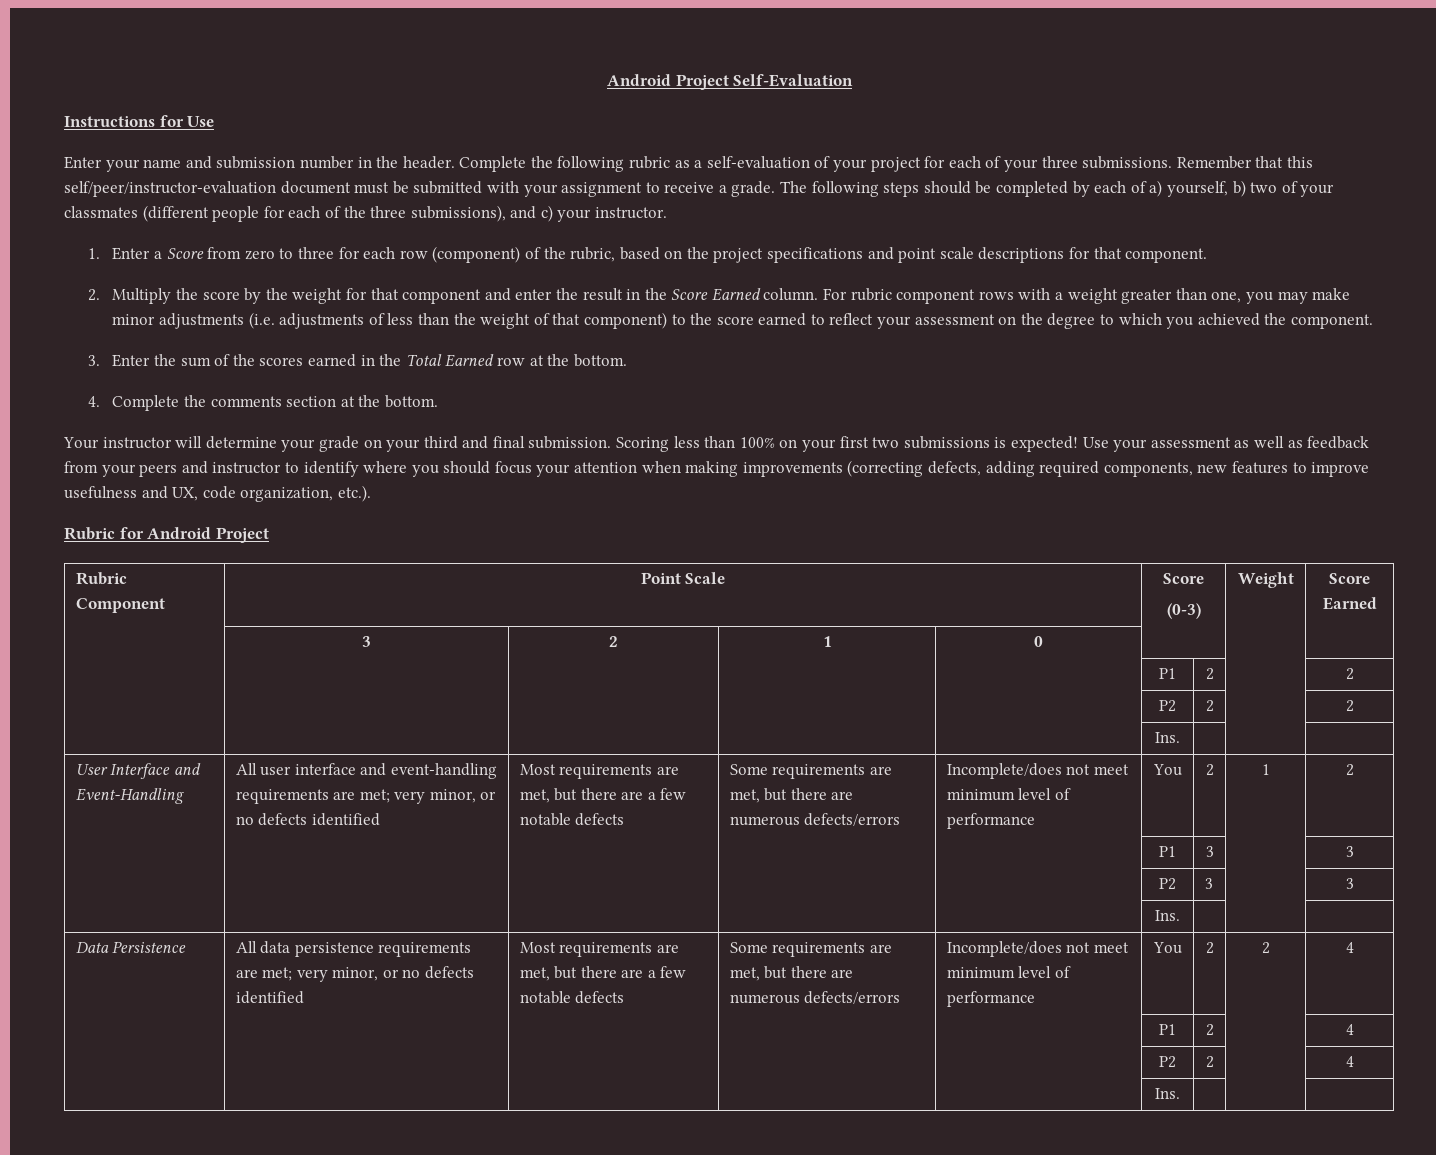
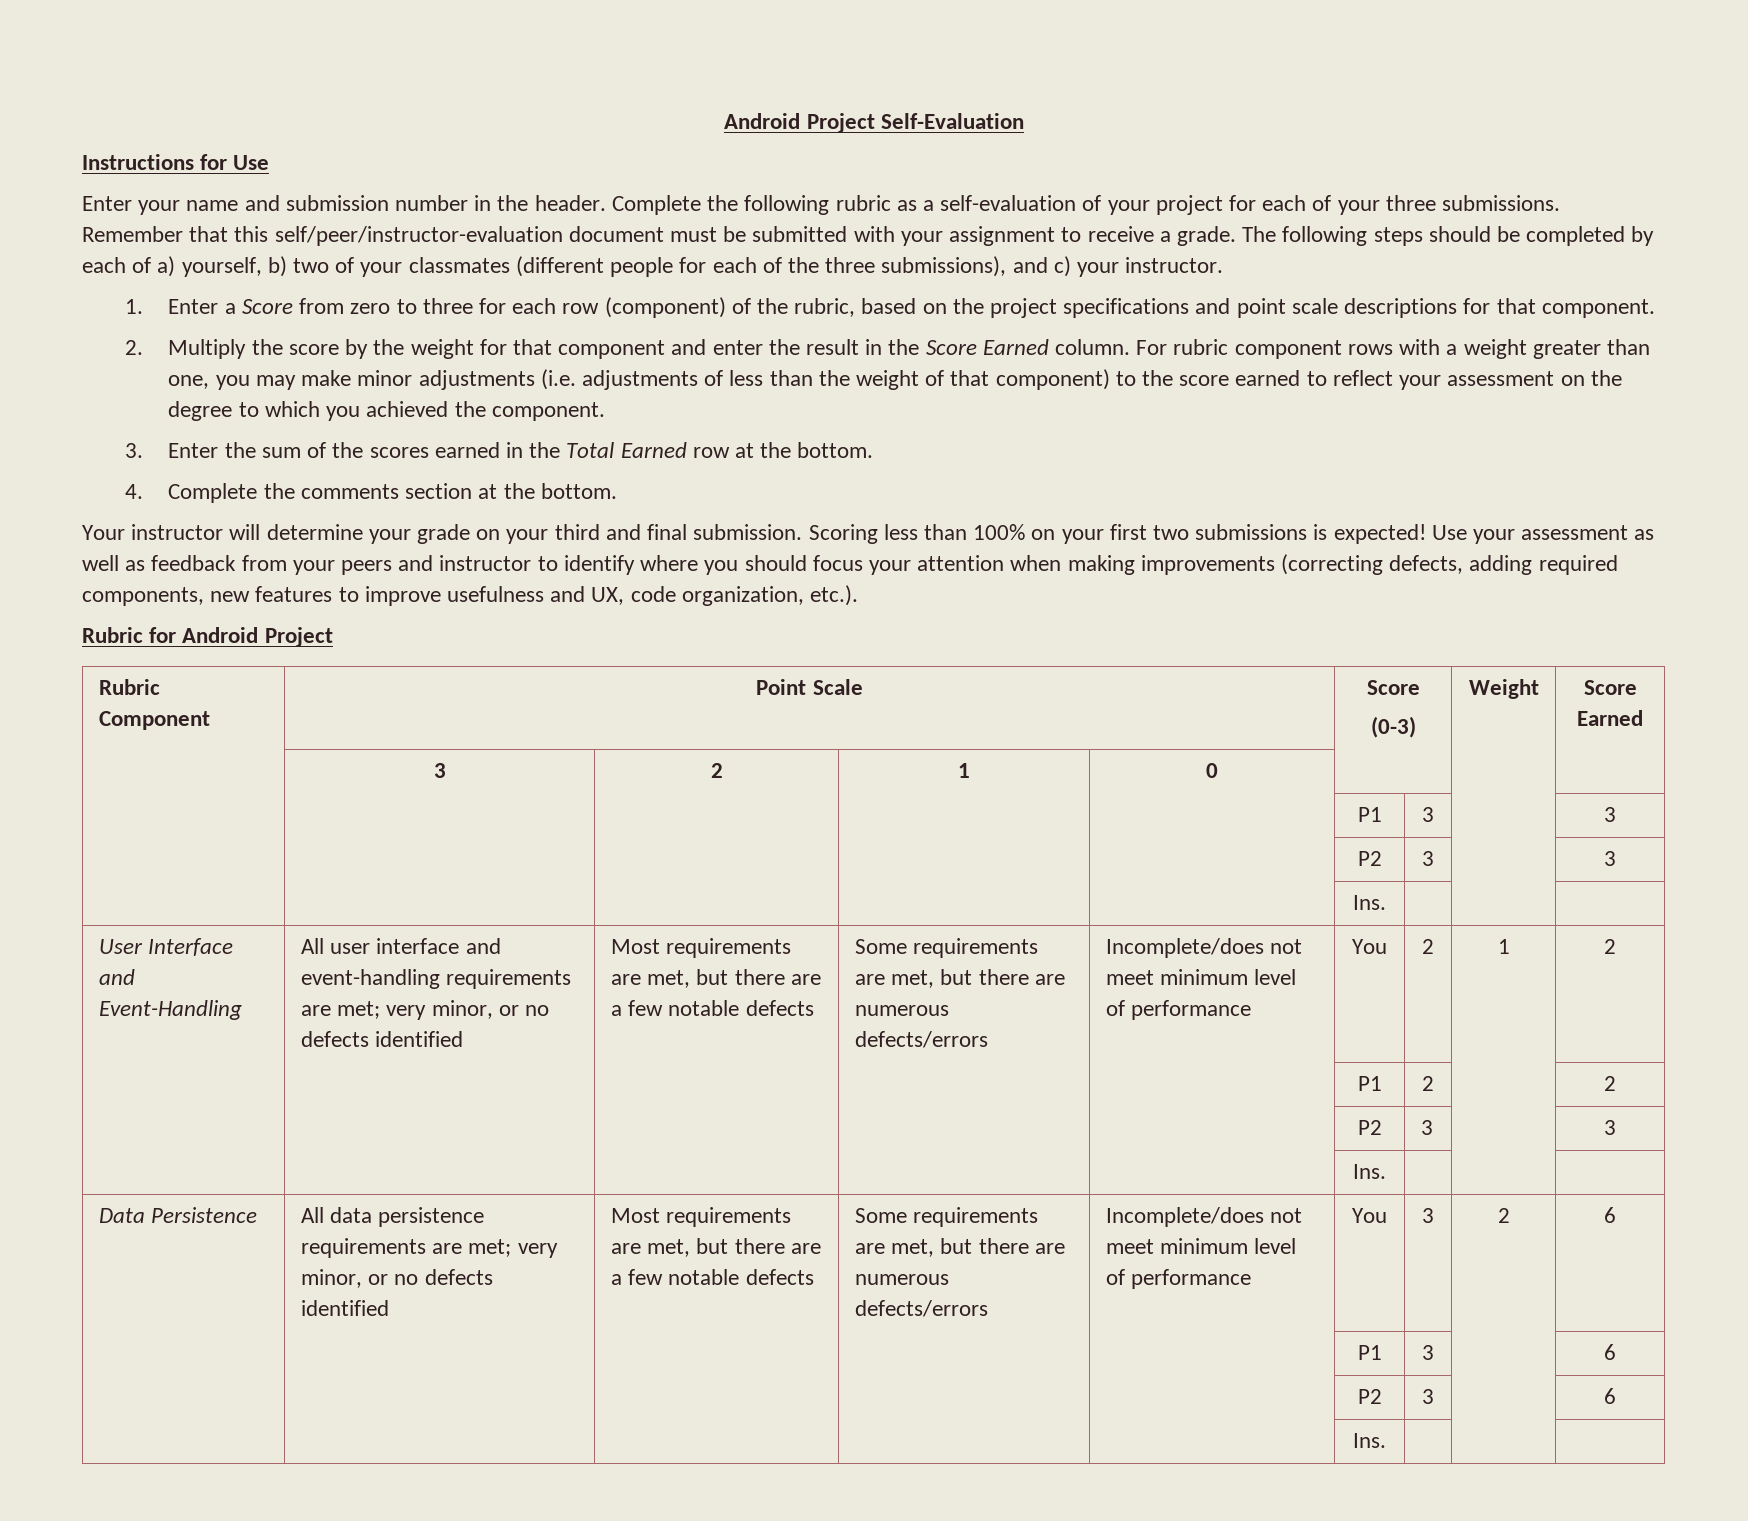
- | | | | | P1 | 2 | | 2
- | | | | | P2 | 2 | | 2
+ | | | | | P1 | 3 | | 3
+ | | | | | P2 | 3 | | 3
- | | | | | P1 | 3 | | 3
+ | | | | | P1 | 2 | | 2
- 2 | 2 | 4
- | | | | | P1 | 2 | | 4
- | | | | | P2 | 2 | | 4
+ 3 | 2 | 6
+ | | | | | P1 | 3 | | 6
+ | | | | | P2 | 3 | | 6

